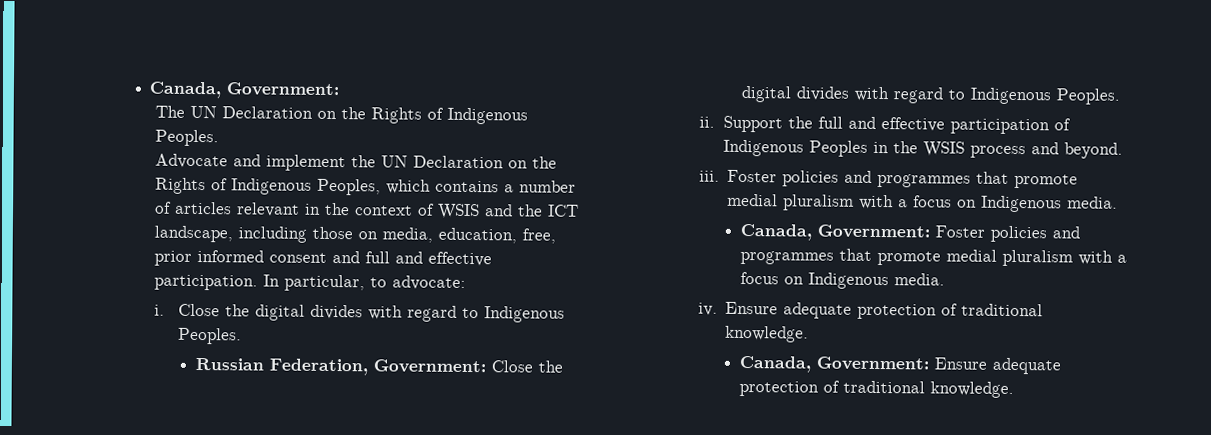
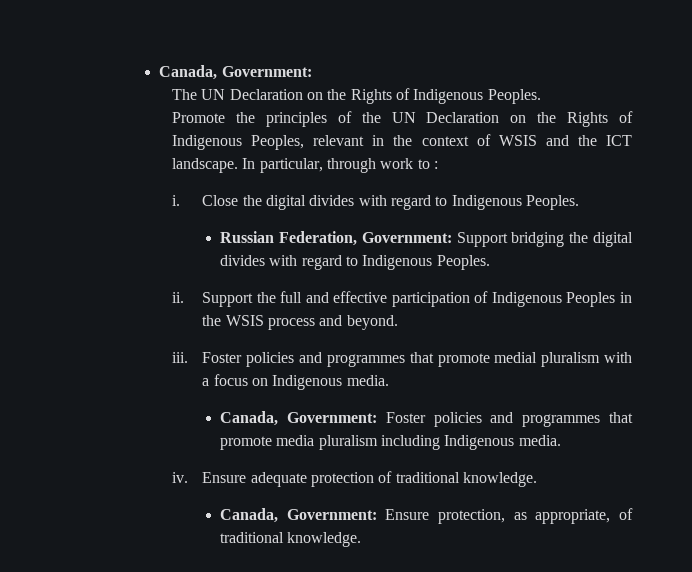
- Advocate and implement the UN Declaration on the Rights of Indigenous Peoples, which contains a number of articles relevant in the context of WSIS and the ICT landscape, including those on media, education, free, prior informed consent and full and effective participation. In particular, to advocate:
+ Promote the principles of the UN Declaration on the Rights of Indigenous Peoples, relevant in the context of WSIS and the ICT landscape. In particular, through work to :
- Russian Federation, Government: Close the digital divides with regard to Indigenous Peoples.
+ Russian Federation, Government: Support bridging the digital divides with regard to Indigenous Peoples.
- Canada, Government: Foster policies and programmes that promote medial pluralism with a focus on Indigenous media.
+ Canada, Government: Foster policies and programmes that promote media pluralism including Indigenous media.
- Canada, Government: Ensure adequate protection of traditional knowledge.
+ Canada, Government: Ensure protection, as appropriate, of traditional knowledge.

